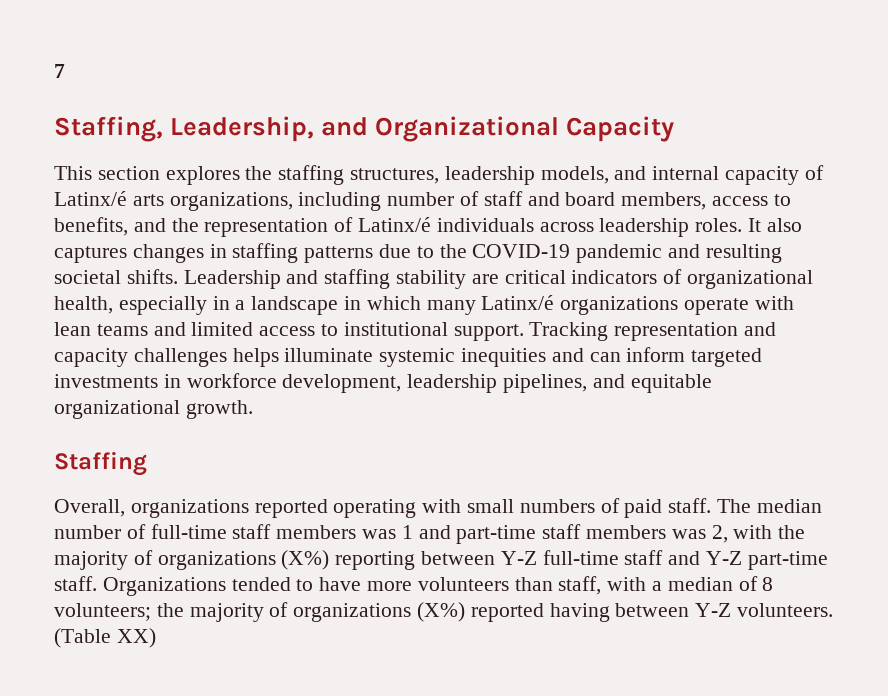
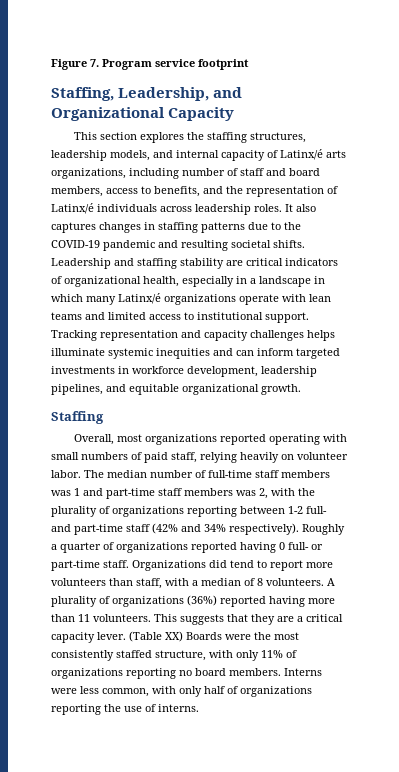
- 7
+ Figure 7. Program service footprint
- Overall, organizations reported operating with small numbers of paid staff.
+ Overall, most organizations reported operating with small numbers of paid staff, relying heavily on volunteer labor.
- The median number of full-time staff members was 1 and part-time staff members was 2, with the majority of organizations (X%) reporting between Y-Z full-time staff and Y-Z part-time staff. Organizations tended to have more volunteers than staff, with a median of 8 volunteers; the majority of organizations (X%) reported having between Y-Z volunteers. (Table XX)
+ The median number of full-time staff members was 1 and part-time staff members was 2, with the plurality of organizations reporting between 1-2 full- and part-time staff (42% and 34% respectively). Roughly a quarter of organizations reported having 0 full- or part-time staff. Organizations did tend to report more volunteers than staff, with a median of 8 volunteers. A plurality of organizations (36%) reported having more than 11 volunteers. This suggests that they are a critical capacity lever. (Table XX) Boards were the most consistently staffed structure, with only 11% of organizations reporting no board members. Interns were less common, with only half of organizations reporting the use of interns.

